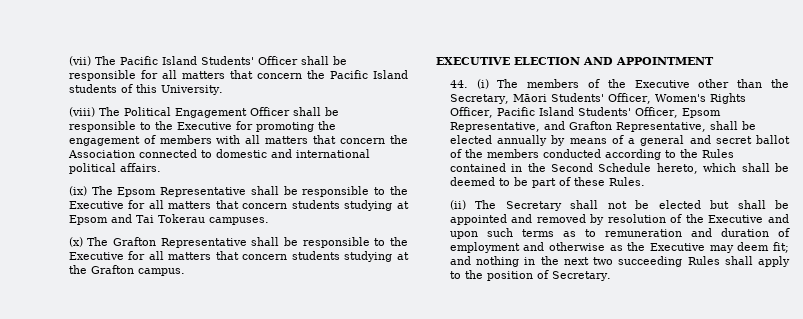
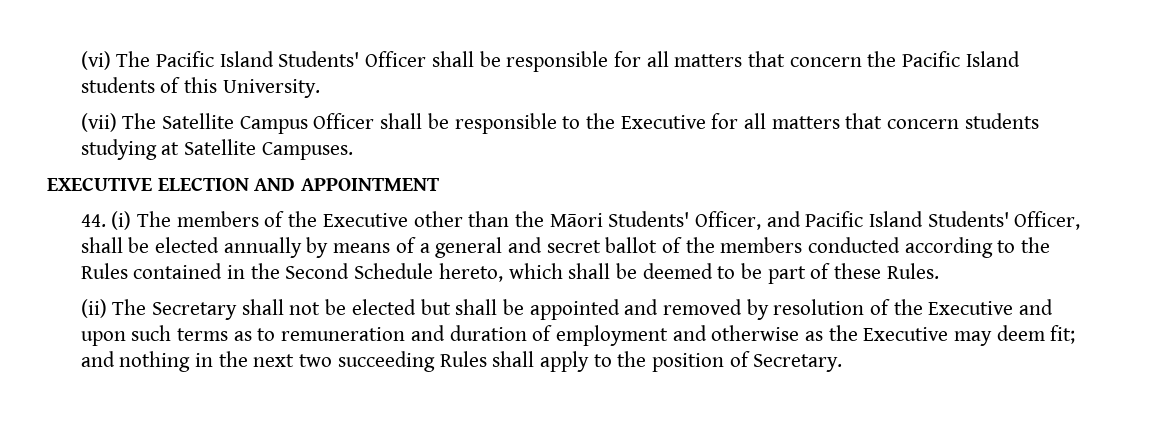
- (vii) The Pacific Island Students' Officer shall be responsible for all matters that concern the Pacific Island students of this University.
+ (vi) The Pacific Island Students' Officer shall be responsible for all matters that concern the Pacific Island students of this University.
- (viii) The Political Engagement Officer shall be responsible to the Executive for promoting the engagement of members with all matters that concern the Association connected to domestic and international political affairs.
- (ix) The Epsom Representative shall be responsible to the Executive for all matters that concern students studying at Epsom and Tai Tokerau campuses.
- (x) The Grafton Representative shall be responsible to the Executive for all matters that concern students studying at the Grafton campus.
+ (vii) The Satellite Campus Officer shall be responsible to the Executive for all matters that concern students studying at Satellite Campuses.
- 44. (i) The members of the Executive other than the Secretary, Māori Students' Officer, Women's Rights Officer, Pacific Island Students' Officer, Epsom Representative, and Grafton Representative, shall be elected annually by means of a general and secret ballot of the members conducted according to the Rules contained in the Second Schedule hereto, which shall be deemed to be part of these Rules.
+ 44. (i) The members of the Executive other than the Māori Students' Officer, and Pacific Island Students' Officer, shall be elected annually by means of a general and secret ballot of the members conducted according to the Rules contained in the Second Schedule hereto, which shall be deemed to be part of these Rules.

